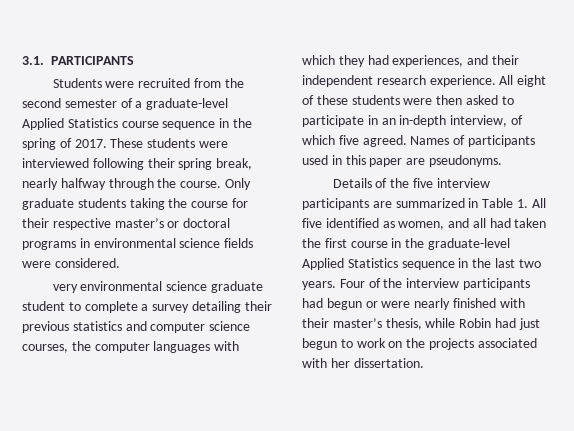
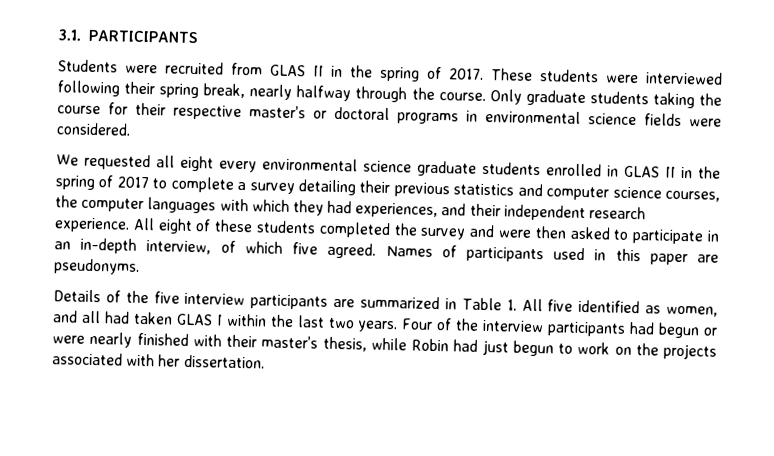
- Students were recruited from the second semester of a graduate-level Applied Statistics course sequence in the spring of 2017.
+ Students were recruited from GLAS II in the spring of 2017.
- very environmental science graduate student to complete a survey detailing their previous statistics and computer science courses, the computer languages with which they had experiences, and their independent research experience.
+ We requested all eight every environmental science graduate students enrolled in GLAS II in the spring of 2017 to complete a survey detailing their previous statistics and computer science courses, the computer languages with which they had experiences, and their independent research experience.
- All eight of these students were then asked to participate in an in-depth interview, of which five agreed.
+ All eight of these students completed the survey and were then asked to participate in an in-depth interview, of which five agreed.
- Details of the five interview participants are summarized in Table 1. All five identified as women, and all had taken the first course in the graduate-level Applied Statistics sequence in the last two years.
+ Details of the five interview participants are summarized in Table 1. All five identified as women, and all had taken GLAS I within the last two years.

